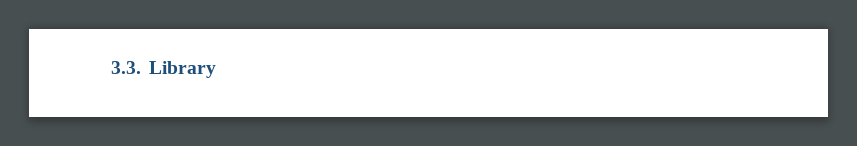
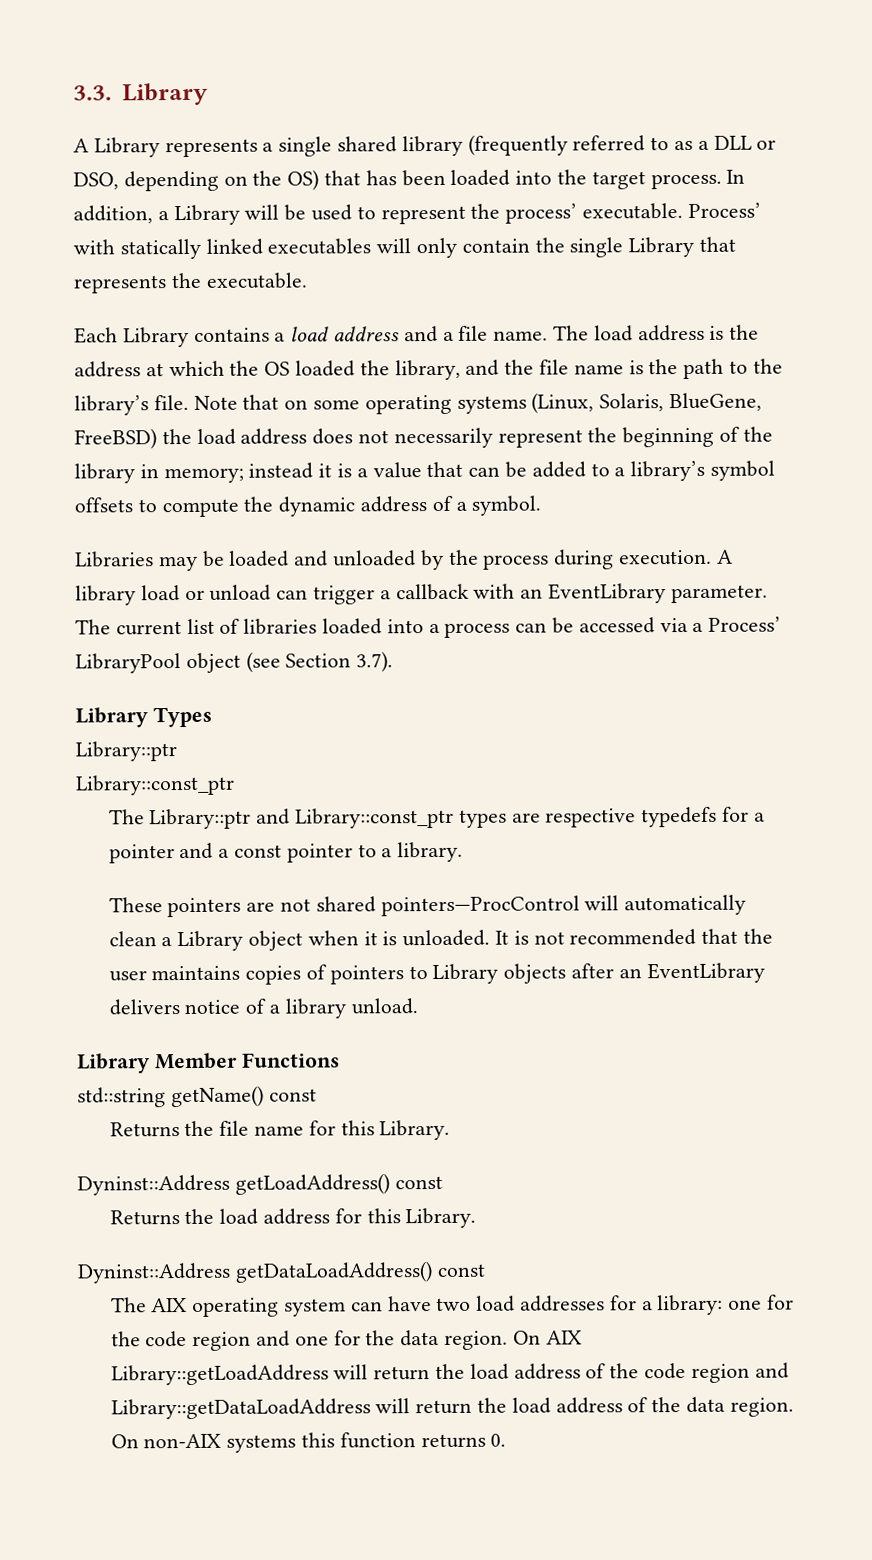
+ A Library represents a single shared library (frequently referred to as a DLL or DSO, depending on the OS) that has been loaded into the target process. In addition, a Library will be used to represent the process’ executable. Process’ with statically linked executables will only contain the single Library that represents the executable.
+ Each Library contains a load address and a file name. The load address is the address at which the OS loaded the library, and the file name is the path to the library’s file. Note that on some operating systems (Linux, Solaris, BlueGene, FreeBSD) the load address does not necessarily represent the beginning of the library in memory; instead it is a value that can be added to a library’s symbol offsets to compute the dynamic address of a symbol.
+ Libraries may be loaded and unloaded by the process during execution. A library load or unload can trigger a callback with an EventLibrary parameter. The current list of libraries loaded into a process can be accessed via a Process’ LibraryPool object (see Section 3.7).
+ Library Types
+ Library::ptr
+ Library::const_ptr
+ The Library::ptr and Library::const_ptr types are respective typedefs for a pointer and a const pointer to a library.
+ These pointers are not shared pointers—ProcControl will automatically clean a Library object when it is unloaded. It is not recommended that the user maintains copies of pointers to Library objects after an EventLibrary delivers notice of a library unload.
+ Library Member Functions
+ std::string getName() const
+ Returns the file name for this Library.
+ Dyninst::Address getLoadAddress() const
+ Returns the load address for this Library.
+ Dyninst::Address getDataLoadAddress() const
+ The AIX operating system can have two load addresses for a library: one for the code region and one for the data region. On AIX Library::getLoadAddress will return the load address of the code region and Library::getDataLoadAddress will return the load address of the data region. On non-AIX systems this function returns 0.

